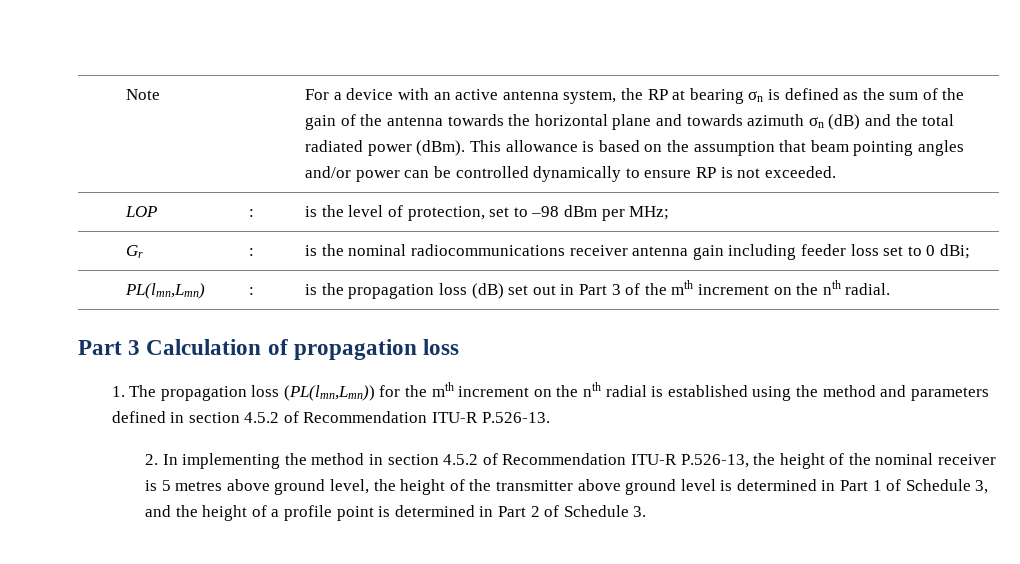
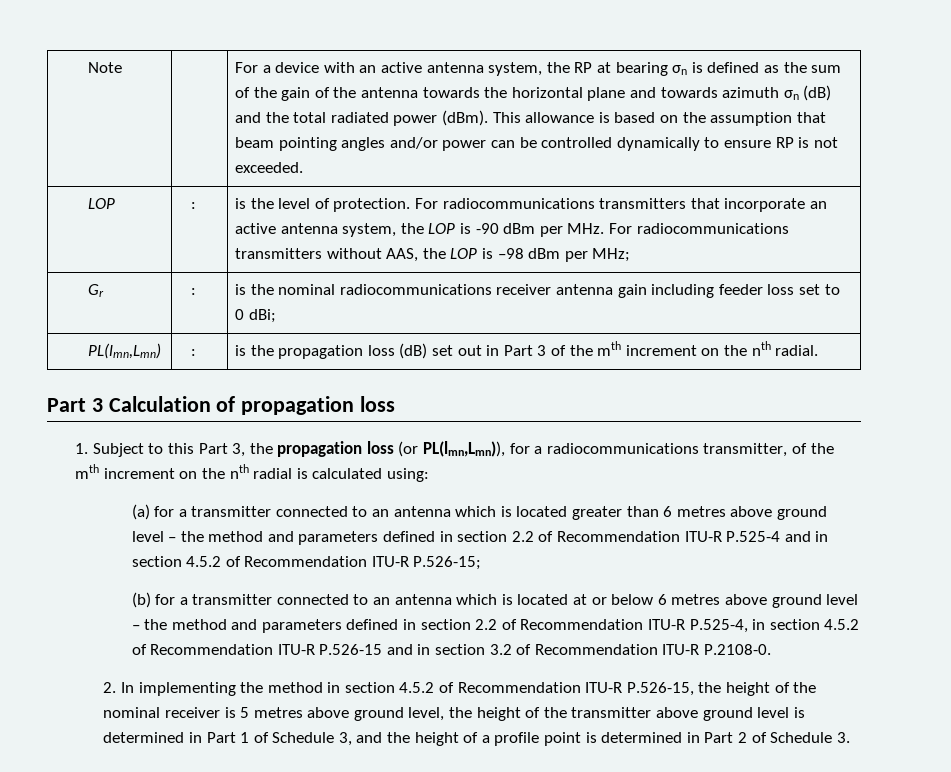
- LOP | : | is the level of protection, set to –98 dBm per MHz;
+ LOP | : | is the level of protection. For radiocommunications transmitters that incorporate an active antenna system, the LOP is -90 dBm per MHz. For radiocommunications transmitters without AAS, the LOP is –98 dBm per MHz;
- 1. The propagation loss (PL(lmn,Lmn)) for the mth increment on the nth radial is established using the method and parameters defined in section 4.5.2 of Recommendation ITU-R P.526-13.
+ 1. Subject to this Part 3, the propagation loss (or PL(lmn,Lmn)), for a radiocommunications transmitter, of the mth increment on the nth radial is calculated using:
+ (a) for a transmitter connected to an antenna which is located greater than 6 metres above ground level – the method and parameters defined in section 2.2 of Recommendation ITU-R P.525-4 and in section 4.5.2 of Recommendation ITU-R P.526-15;
+ (b) for a transmitter connected to an antenna which is located at or below 6 metres above ground level – the method and parameters defined in section 2.2 of Recommendation ITU-R P.525-4, in section 4.5.2 of Recommendation ITU-R P.526-15 and in section 3.2 of Recommendation ITU-R P.2108-0.
- 2. In implementing the method in section 4.5.2 of Recommendation ITU-R P.526-13, the height of the nominal receiver is 5 metres above ground level, the height of the transmitter above ground level is determined in Part 1 of Schedule 3, and the height of a profile point is determined in Part 2 of Schedule 3.
+ 2. In implementing the method in section 4.5.2 of Recommendation ITU-R P.526-15, the height of the nominal receiver is 5 metres above ground level, the height of the transmitter above ground level is determined in Part 1 of Schedule 3, and the height of a profile point is determined in Part 2 of Schedule 3.

